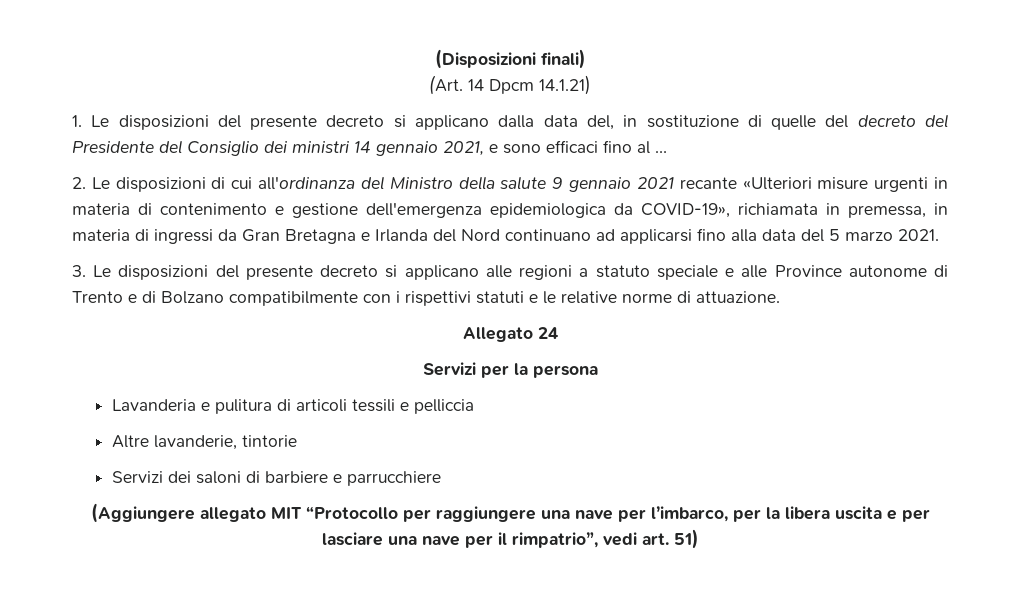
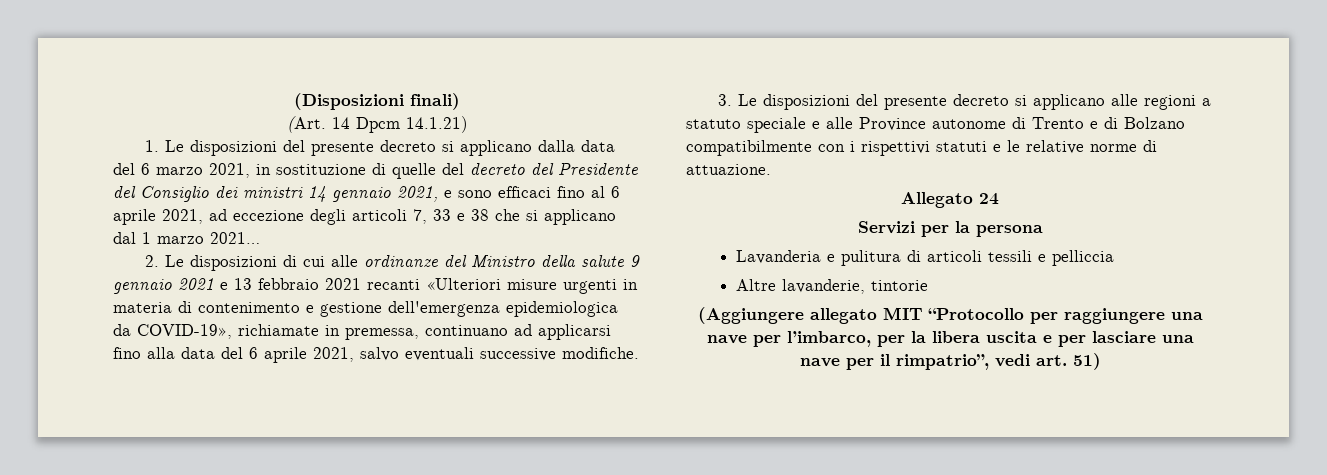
- 1. Le disposizioni del presente decreto si applicano dalla data del, in sostituzione di quelle del decreto del Presidente del Consiglio dei ministri 14 gennaio 2021, e sono efficaci fino al …
+ 1. Le disposizioni del presente decreto si applicano dalla data del 6 marzo 2021, in sostituzione di quelle del decreto del Presidente del Consiglio dei ministri 14 gennaio 2021, e sono efficaci fino al 6 aprile 2021, ad eccezione degli articoli 7, 33 e 38 che si applicano dal 1 marzo 2021…
- 2. Le disposizioni di cui all'ordinanza del Ministro della salute 9 gennaio 2021 recante «Ulteriori misure urgenti in materia di contenimento e gestione dell'emergenza epidemiologica da COVID-19», richiamata in premessa, in materia di ingressi da Gran Bretagna e Irlanda del Nord continuano ad applicarsi fino alla data del 5 marzo 2021.
+ 2. Le disposizioni di cui alle ordinanze del Ministro della salute 9 gennaio 2021 e 13 febbraio 2021 recanti «Ulteriori misure urgenti in materia di contenimento e gestione dell'emergenza epidemiologica da COVID-19», richiamate in premessa, continuano ad applicarsi fino alla data del 6 aprile 2021, salvo eventuali successive modifiche.
- Servizi dei saloni di barbiere e parrucchiere

